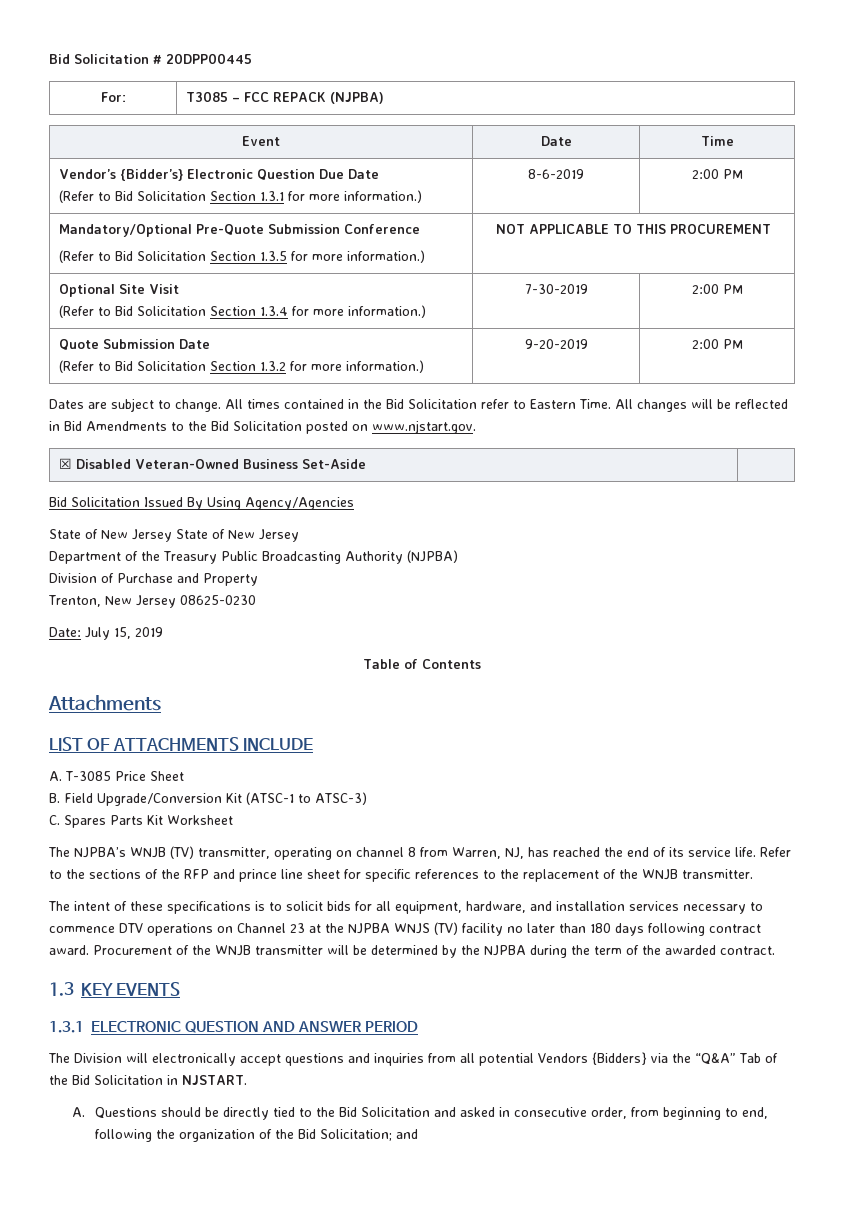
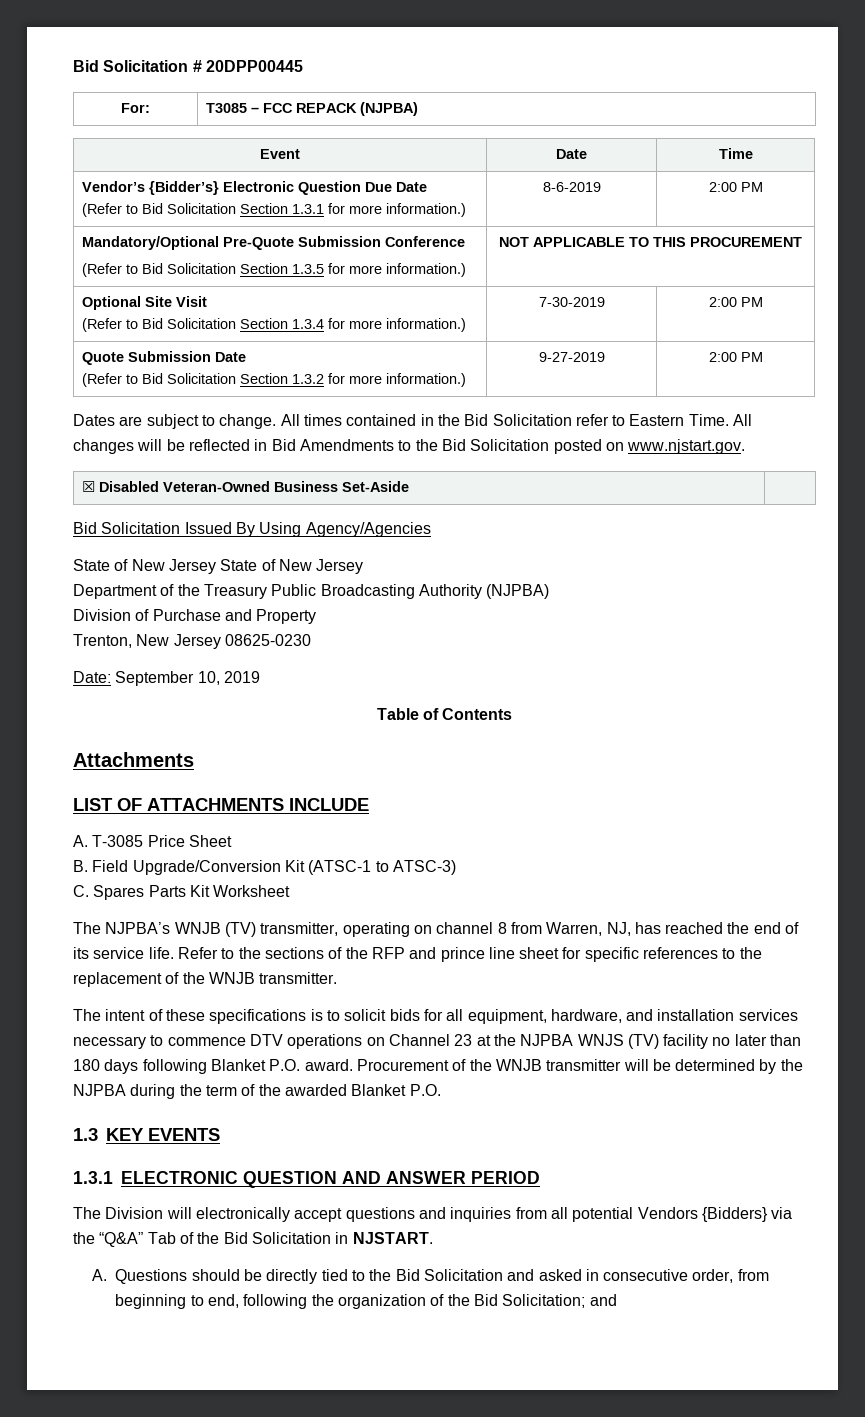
  Quote Submission Date
- (Refer to Bid Solicitation Section 1.3.2 for more information.) | 9-20-2019 | 2:00 PM
+ (Refer to Bid Solicitation Section 1.3.2 for more information.) | 9-27-2019 | 2:00 PM
- Date: July 15, 2019
+ Date: September 10, 2019
- The intent of these specifications is to solicit bids for all equipment, hardware, and installation services necessary to commence DTV operations on Channel 23 at the NJPBA WNJS (TV) facility no later than 180 days following contract award.
+ The intent of these specifications is to solicit bids for all equipment, hardware, and installation services necessary to commence DTV operations on Channel 23 at the NJPBA WNJS (TV) facility no later than 180 days following Blanket P.O. award.
- Procurement of the WNJB transmitter will be determined by the NJPBA during the term of the awarded contract.
+ Procurement of the WNJB transmitter will be determined by the NJPBA during the term of the awarded Blanket P.O.

